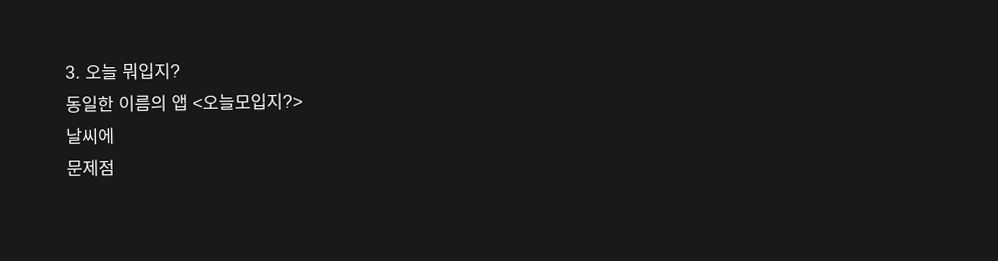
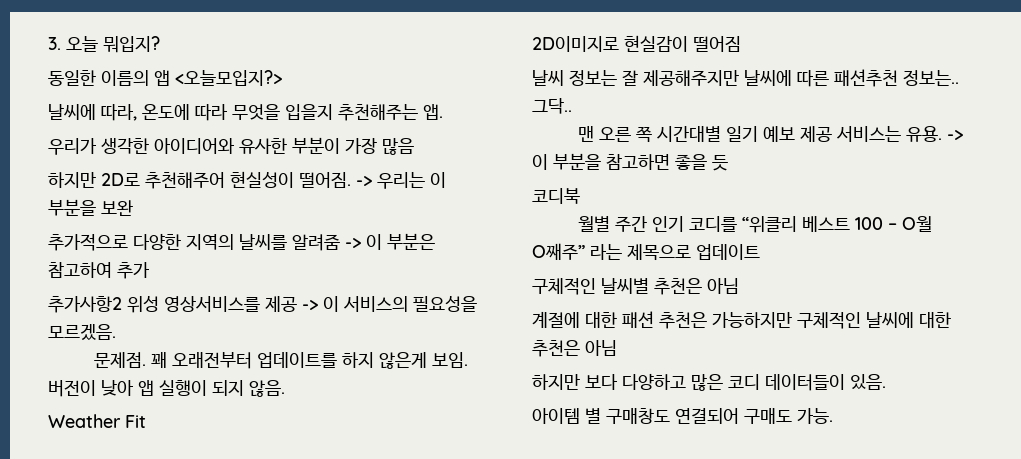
- 날씨에
- 문제점
+ 날씨에 따라, 온도에 따라 무엇을 입을지 추천해주는 앱.
+ 우리가 생각한 아이디어와 유사한 부분이 가장 많음
+ 하지만 2D로 추천해주어 현실성이 떨어짐. -> 우리는 이 부분을 보완
+ 추가적으로 다양한 지역의 날씨를 알려줌 -> 이 부분은 참고하여 추가
+ 추가사항2 위성 영상서비스를 제공 -> 이 서비스의 필요성을 모르겠음.
+ 문제점. 꽤 오래전부터 업데이트를 하지 않은게 보임. 버전이 낮아 앱 실행이 되지 않음.
+ Weather Fit
+ 2D이미지로 현실감이 떨어짐
+ 날씨 정보는 잘 제공해주지만 날씨에 따른 패션추천 정보는.. 그닥..
+ 맨 오른 쪽 시간대별 일기 예보 제공 서비스는 유용. -> 이 부분을 참고하면 좋을 듯
+ 코디북
+ 월별 주간 인기 코디를 “위클리 베스트 100 – O월 O째주” 라는 제목으로 업데이트
+ 구체적인 날씨별 추천은 아님
+ 계절에 대한 패션 추천은 가능하지만 구체적인 날씨에 대한 추천은 아님
+ 하지만 보다 다양하고 많은 코디 데이터들이 있음.
+ 아이템 별 구매창도 연결되어 구매도 가능.

